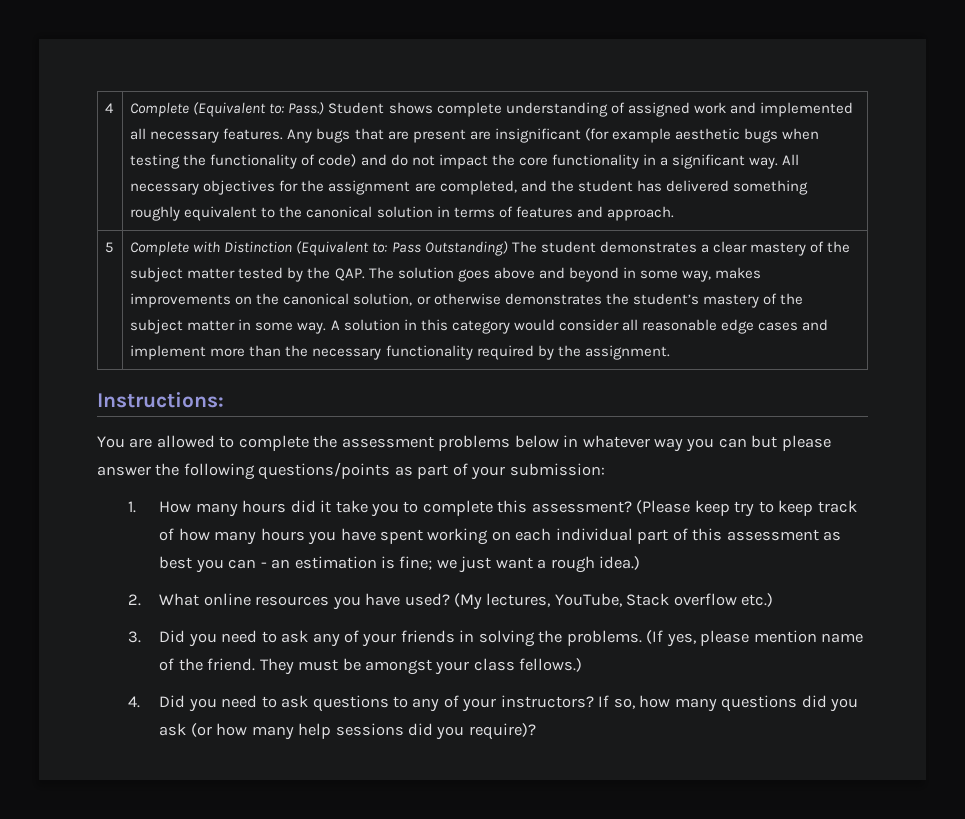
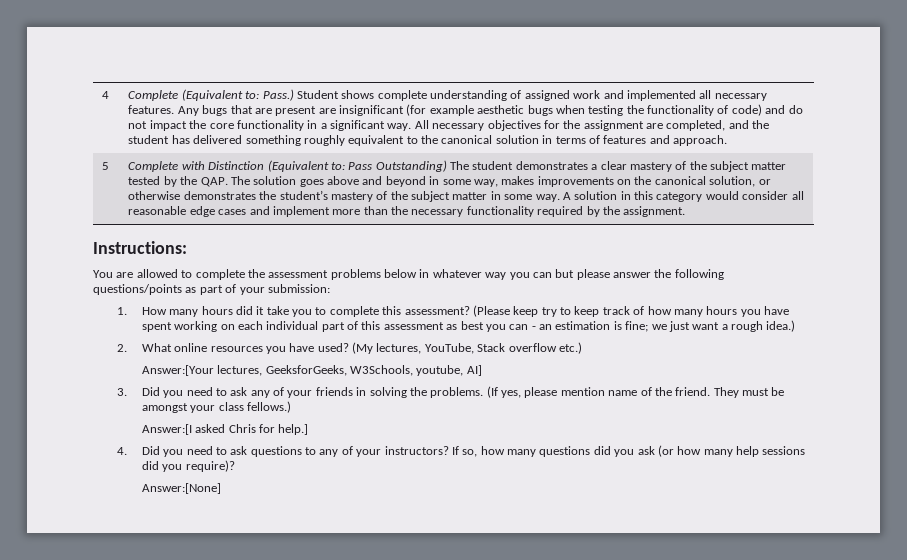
+ Answer:[Your lectures, GeeksforGeeks, W3Schools, youtube, AI]
+ Answer:[I asked Chris for help.]
+ Answer:[None]

